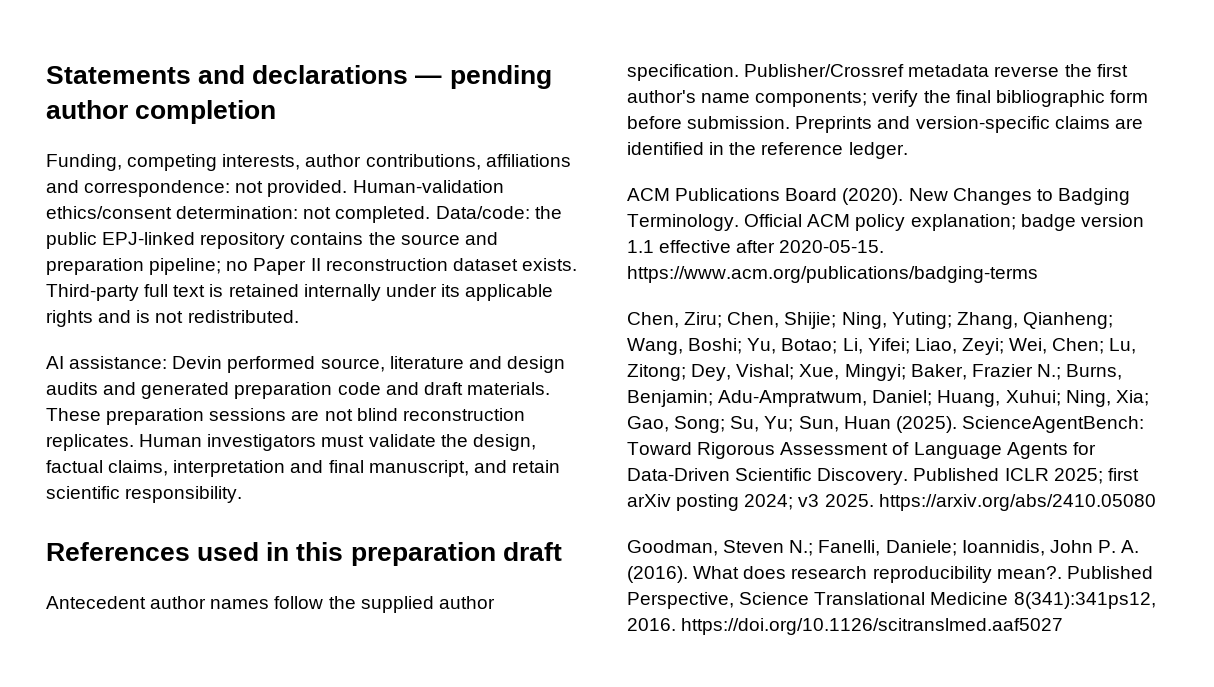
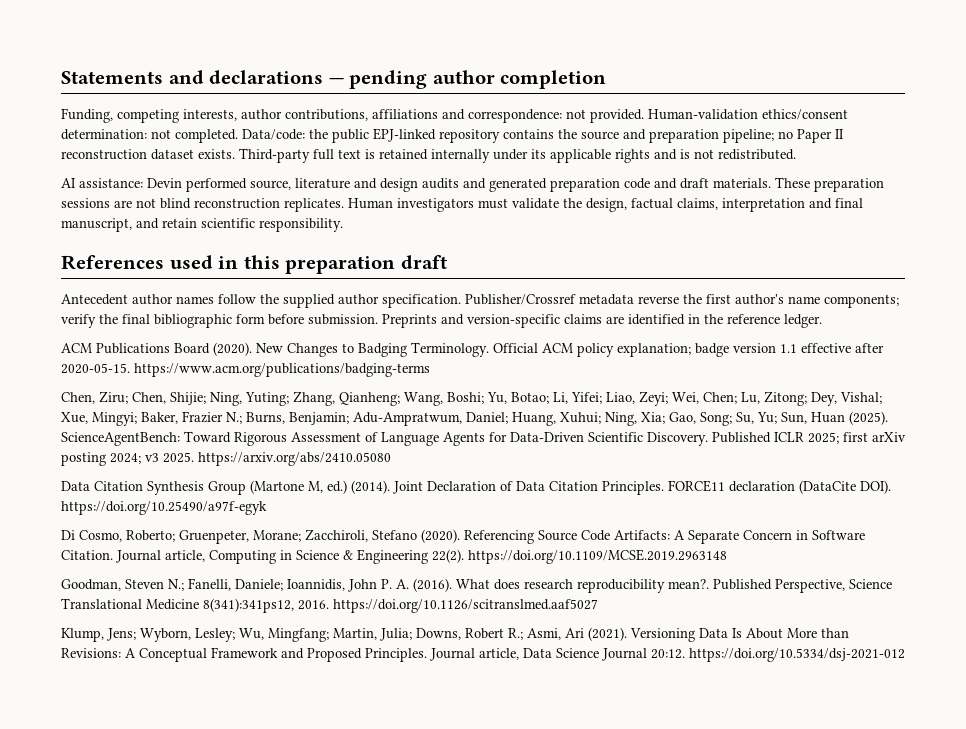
+ Data Citation Synthesis Group (Martone M, ed.) (2014). Joint Declaration of Data Citation Principles. FORCE11 declaration (DataCite DOI). https://doi.org/10.25490/a97f-egyk
+ Di Cosmo, Roberto; Gruenpeter, Morane; Zacchiroli, Stefano (2020). Referencing Source Code Artifacts: A Separate Concern in Software Citation. Journal article, Computing in Science & Engineering 22(2). https://doi.org/10.1109/MCSE.2019.2963148
+ Klump, Jens; Wyborn, Lesley; Wu, Mingfang; Martin, Julia; Downs, Robert R.; Asmi, Ari (2021). Versioning Data Is About More than Revisions: A Conceptual Framework and Proposed Principles. Journal article, Data Science Journal 20:12. https://doi.org/10.5334/dsj-2021-012

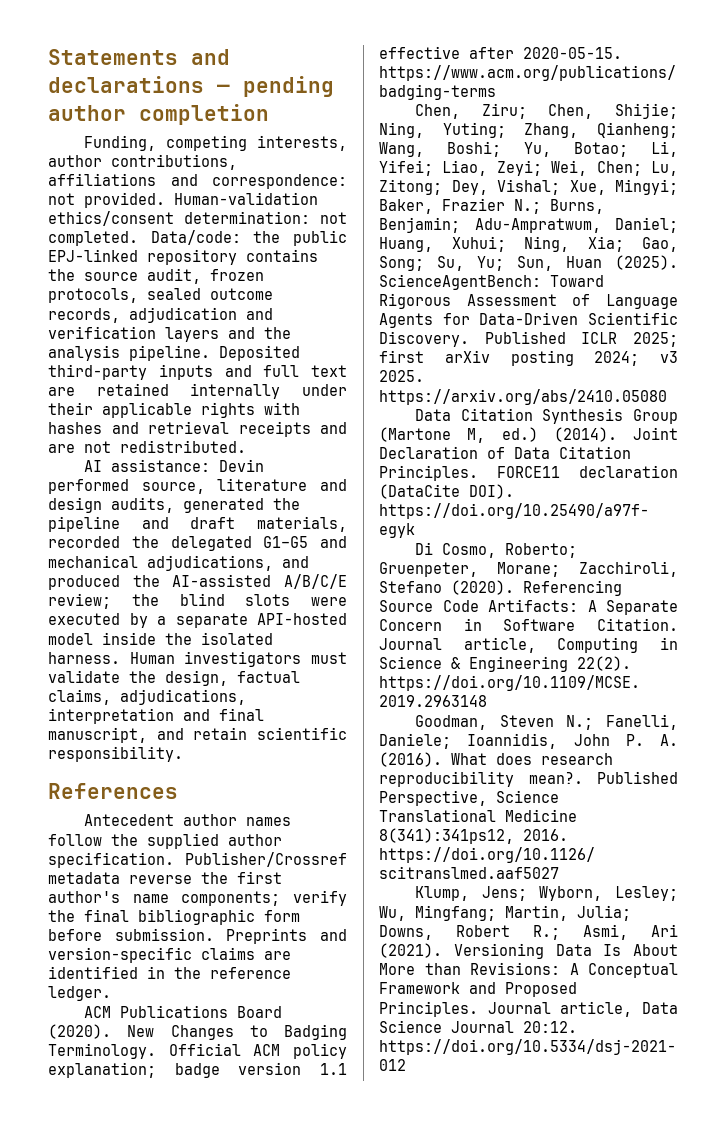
- Data/code: the public EPJ-linked repository contains the source and preparation pipeline; no Paper II reconstruction dataset exists. Third-party full text is retained internally under its applicable rights and is not redistributed.
+ Data/code: the public EPJ-linked repository contains the source audit, frozen protocols, sealed outcome records, adjudication and verification layers and the analysis pipeline. Deposited third-party inputs and full text are retained internally under their applicable rights with hashes and retrieval receipts and are not redistributed.
- AI assistance: Devin performed source, literature and design audits and generated preparation code and draft materials. These preparation sessions are not blind reconstruction replicates.
+ AI assistance: Devin performed source, literature and design audits, generated the pipeline and draft materials, recorded the delegated G1–G5 and mechanical adjudications, and produced the AI-assisted A/B/C/E review; the blind slots were executed by a separate API-hosted model inside the isolated harness.
- Human investigators must validate the design, factual claims, interpretation and final manuscript, and retain scientific responsibility.
+ Human investigators must validate the design, factual claims, adjudications, interpretation and final manuscript, and retain scientific responsibility.
- References used in this preparation draft
+ References

